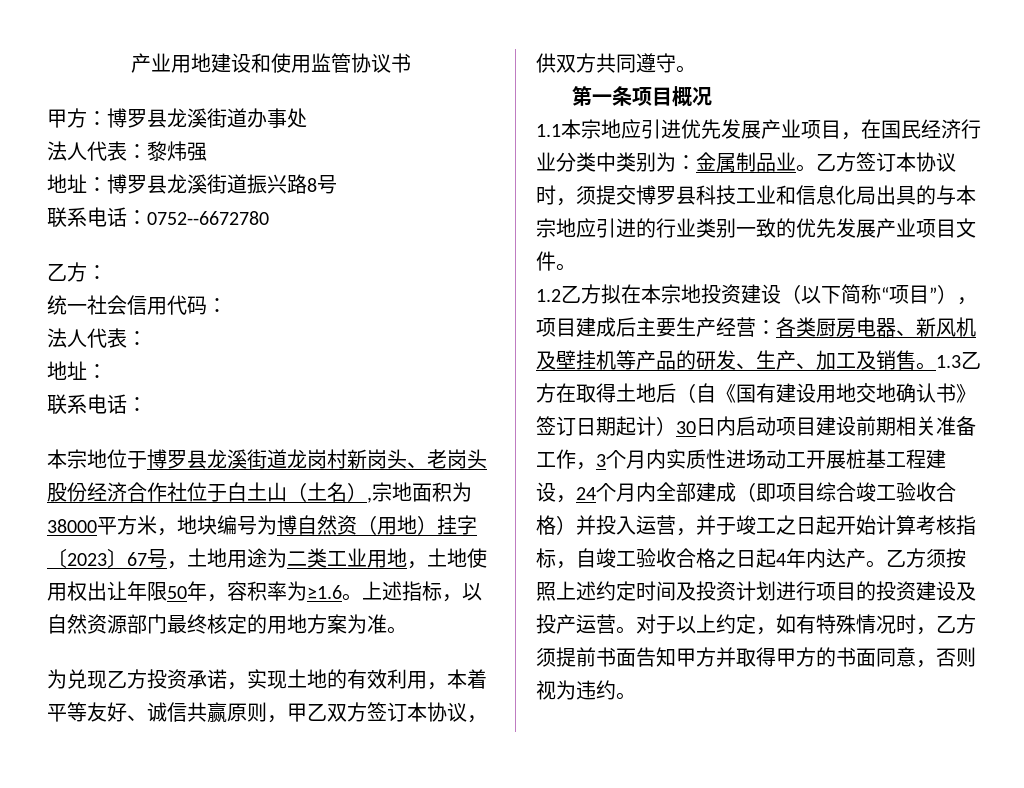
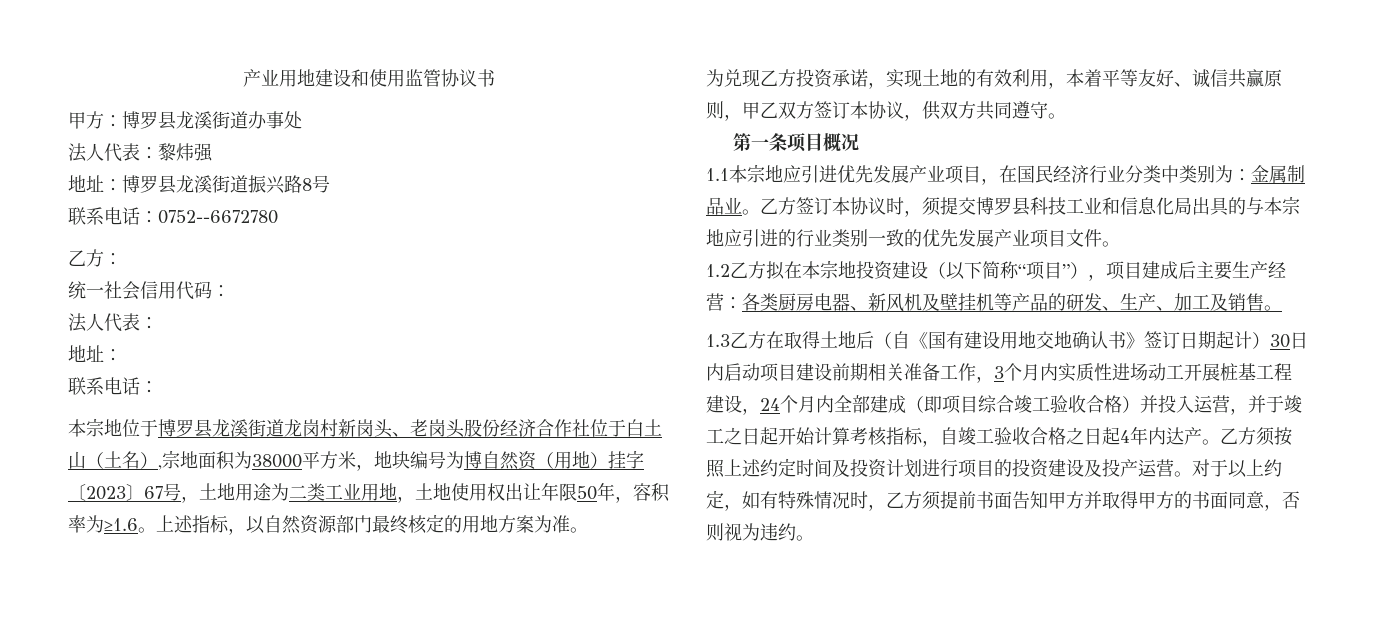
- 各类厨房电器、新风机及壁挂机等产品的研发、生产、加工及销售。1.3乙方在取得土地后（自《国有建设用地交地确认书》签订日期起计）30日内启动项目建设前期相关准备工作，3个月内实质性进场动工开展桩基工程建设，24个月内全部建成（即项目综合竣工验收合格）并投入运营，并于竣工之日起开始计算考核指标，自竣工验收合格之日起4年内达产。
+ 各类厨房电器、新风机及壁挂机等产品的研发、生产、加工及销售。
+ 1.3乙方在取得土地后（自《国有建设用地交地确认书》签订日期起计）30日内启动项目建设前期相关准备工作，3个月内实质性进场动工开展桩基工程建设，24个月内全部建成（即项目综合竣工验收合格）并投入运营，并于竣工之日起开始计算考核指标，自竣工验收合格之日起4年内达产。

